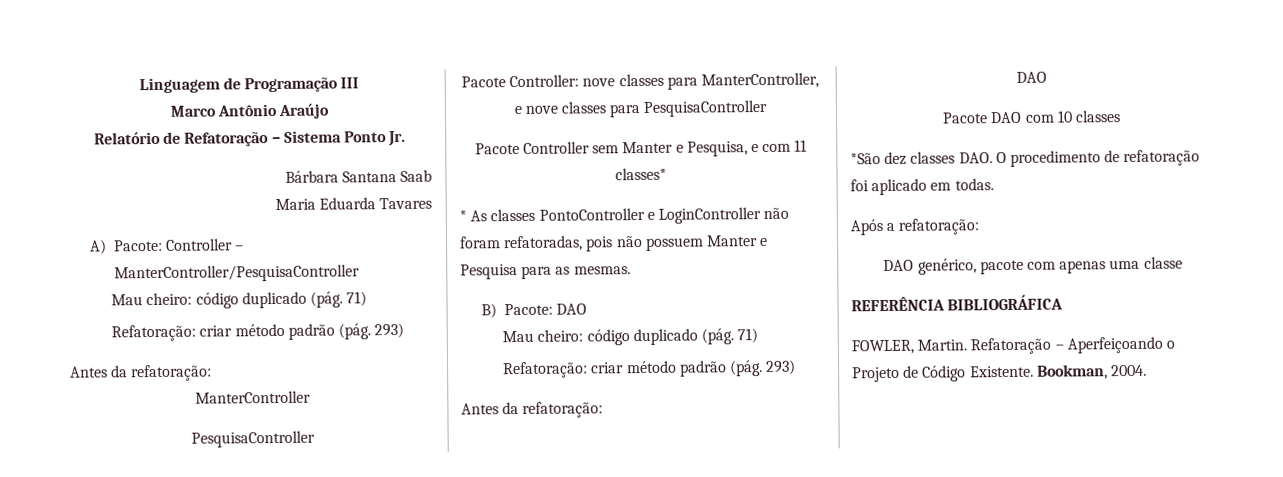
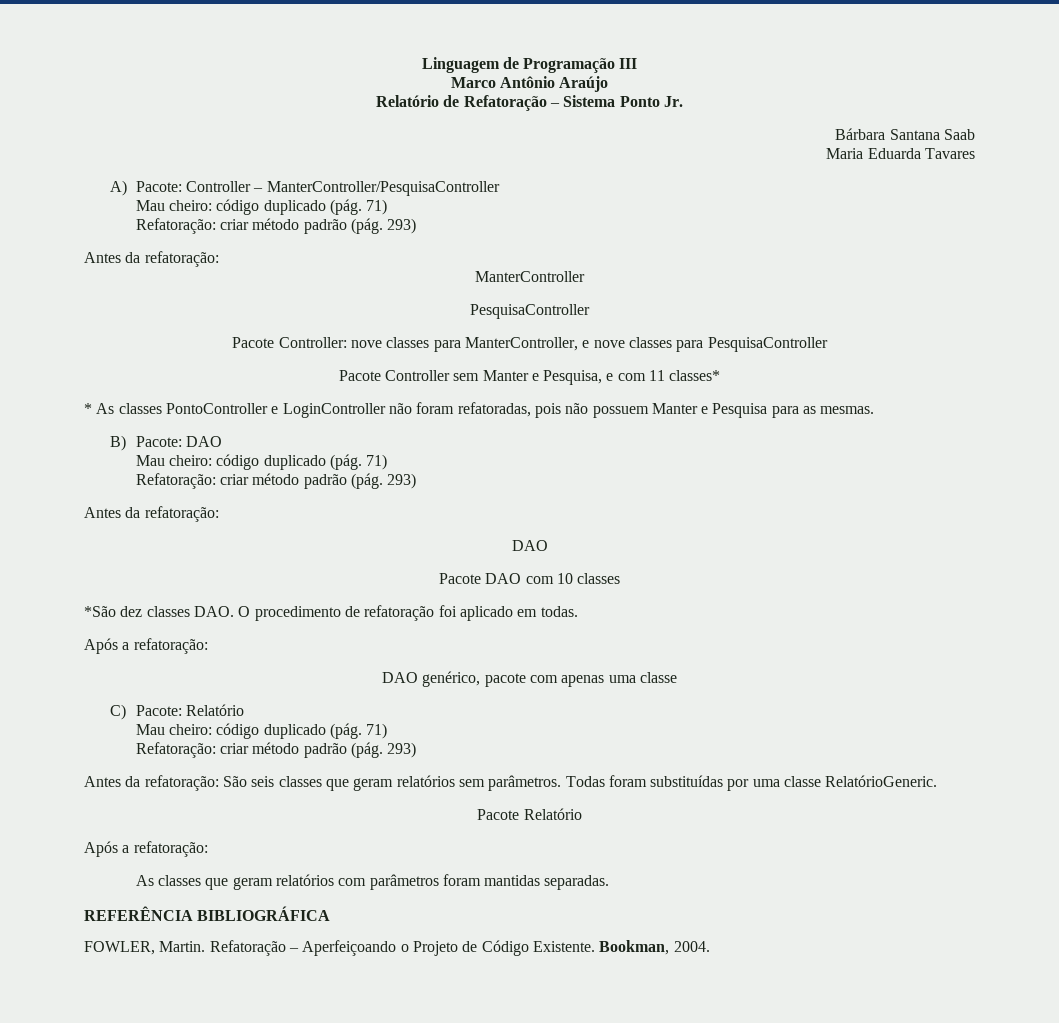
+ C) Pacote: Relatório
+ Mau cheiro: código duplicado (pág. 71)
+ Refatoração: criar método padrão (pág. 293)
+ Antes da refatoração: São seis classes que geram relatórios sem parâmetros. Todas foram substituídas por uma classe RelatórioGeneric.
+ Pacote Relatório
+ Após a refatoração:
+ As classes que geram relatórios com parâmetros foram mantidas separadas.

